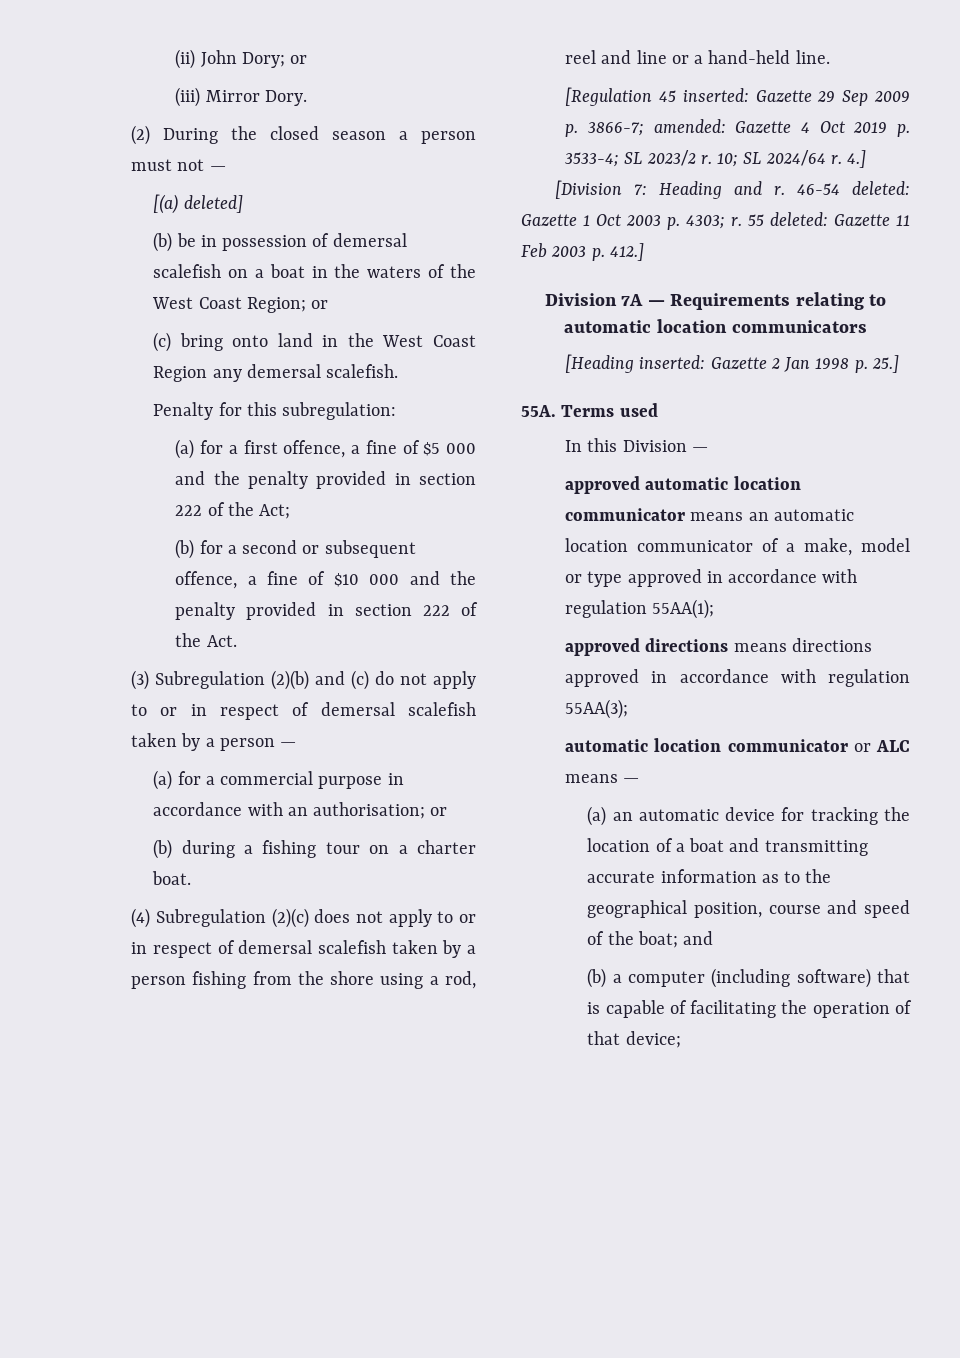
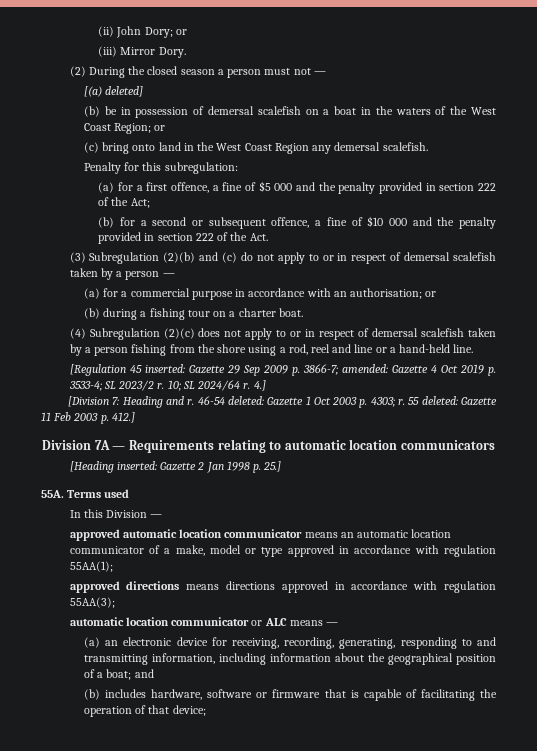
- (a) an automatic device for tracking the location of a boat and transmitting accurate information as to the geographical position, course and speed of the boat; and
- (b) a computer (including software) that is capable of facilitating the operation of that device;
+ (a) an electronic device for receiving, recording, generating, responding to and transmitting information, including information about the geographical position of a boat; and
+ (b) includes hardware, software or firmware that is capable of facilitating the operation of that device;

